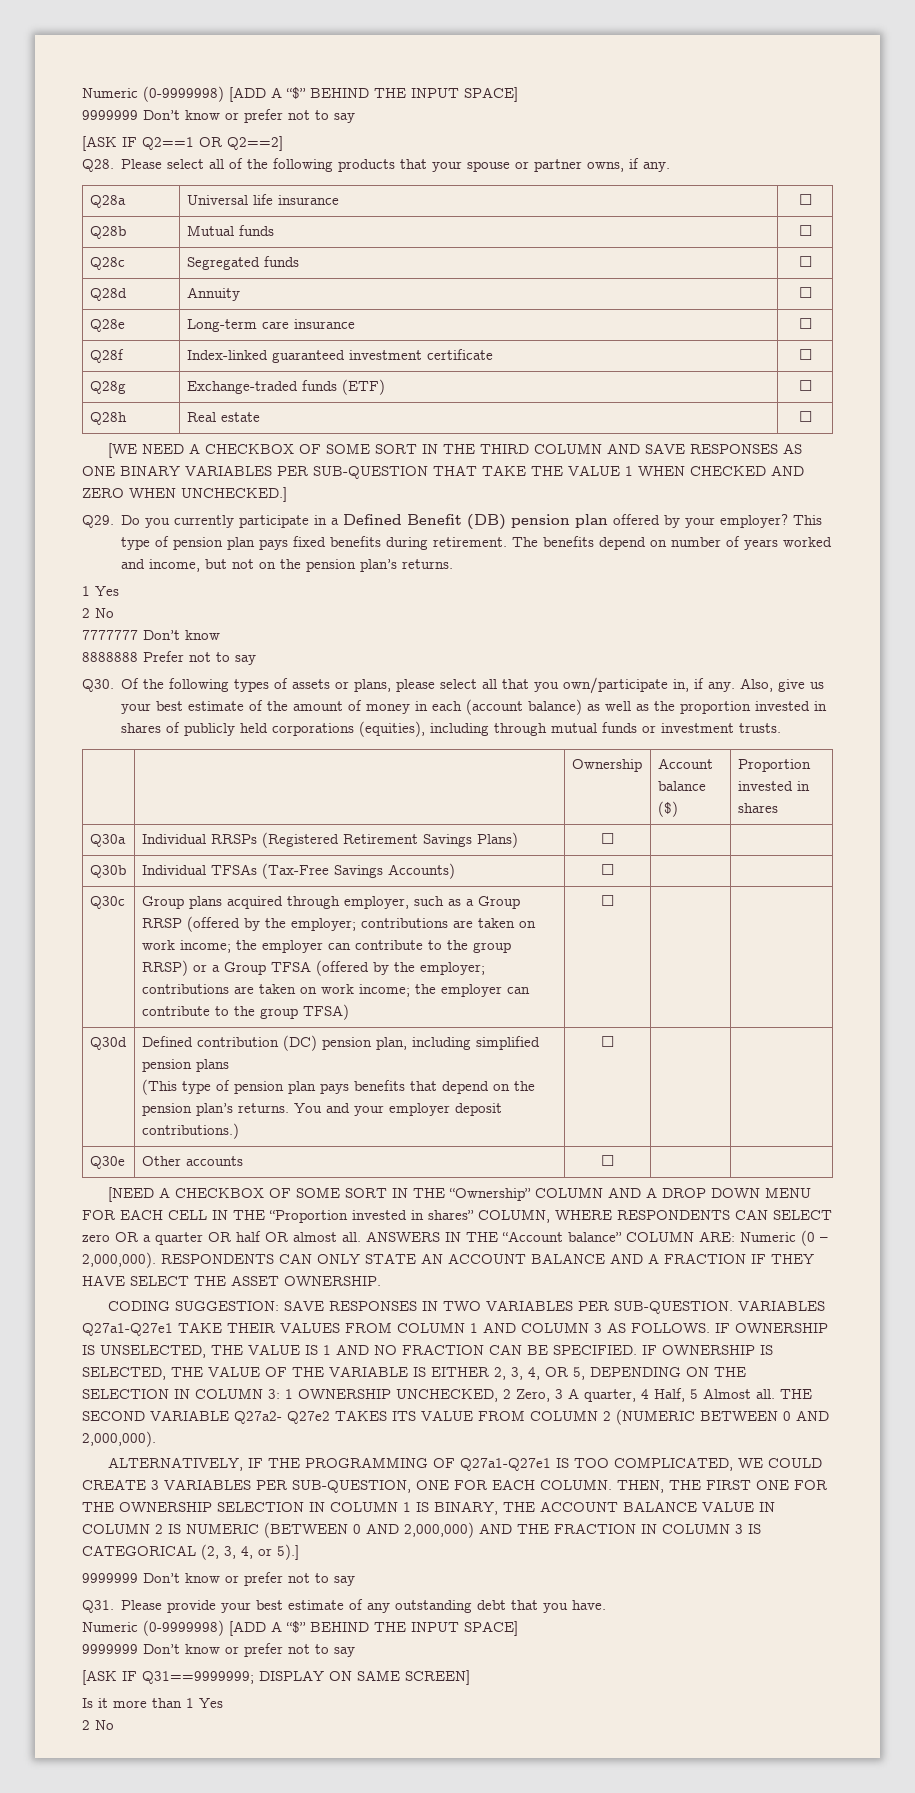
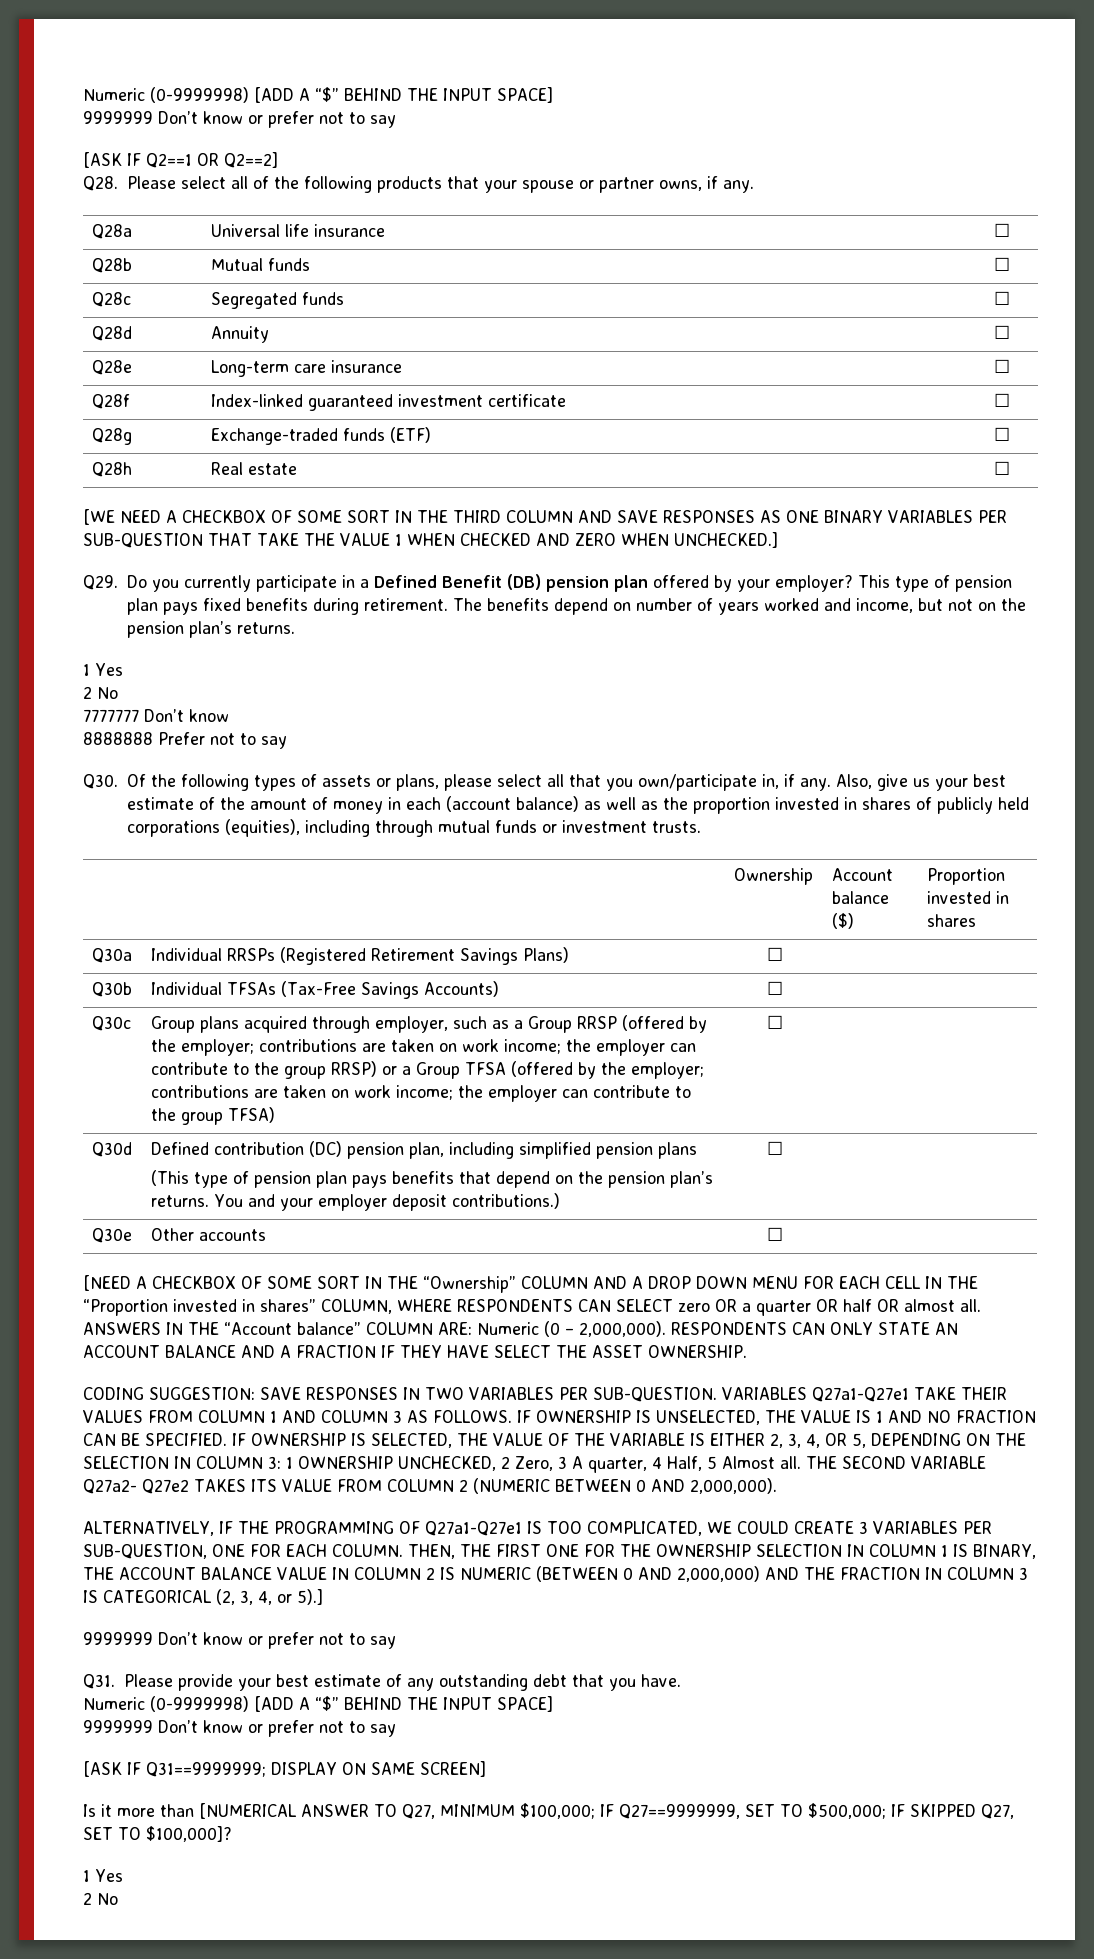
- Is it more than 1 Yes
+ Is it more than [NUMERICAL ANSWER TO Q27, MINIMUM $100,000; IF Q27==9999999, SET TO $500,000; IF SKIPPED Q27, SET TO $100,000]?
+ 1 Yes

